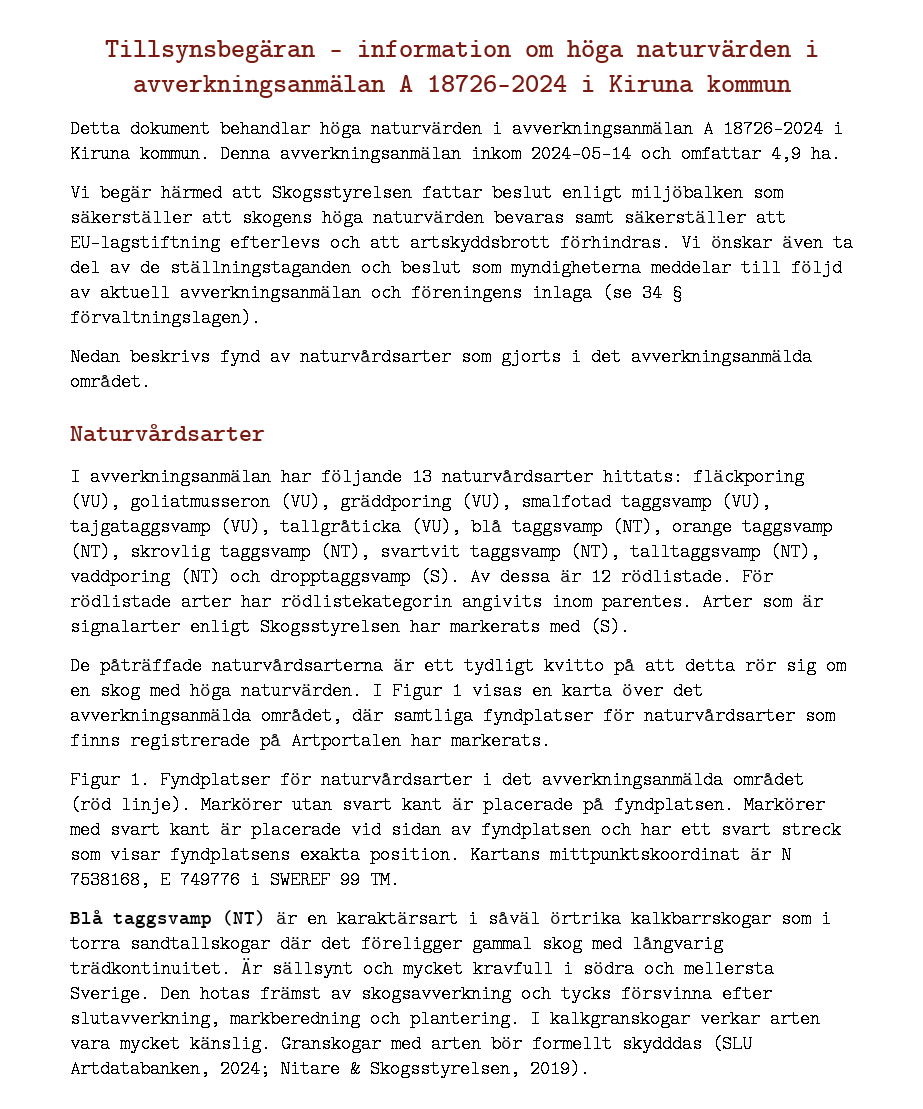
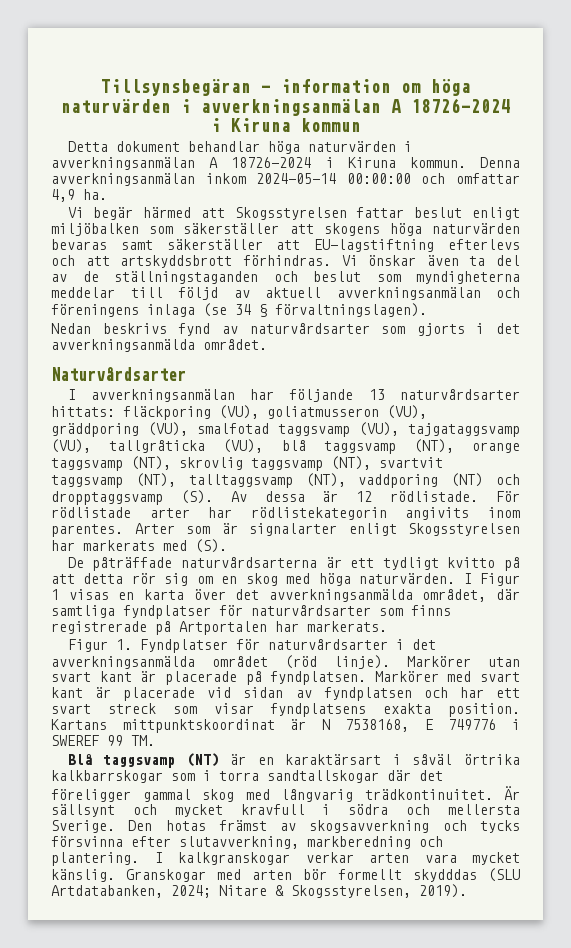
- Denna avverkningsanmälan inkom 2024-05-14 och omfattar 4,9 ha.
+ Denna avverkningsanmälan inkom 2024-05-14 00:00:00 och omfattar 4,9 ha.

